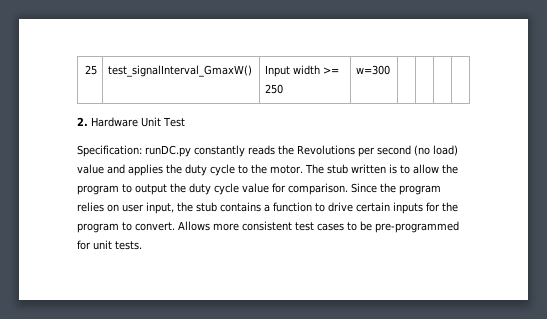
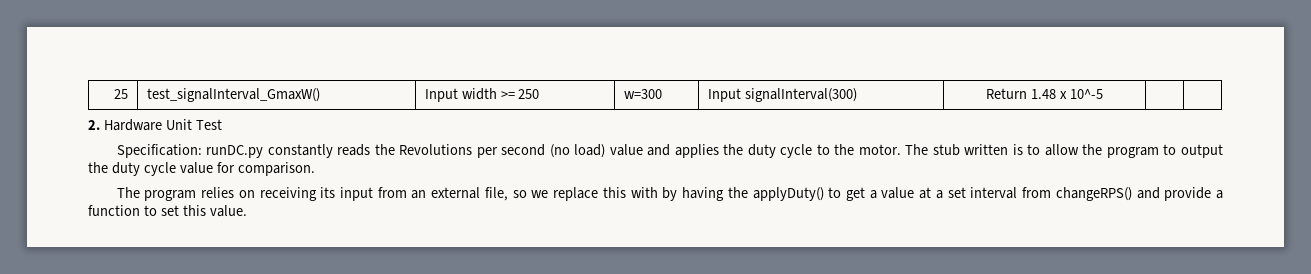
- 25 | test_signalInterval_GmaxW() | Input width >= 250 | w=300 | | | |
+ 25 | test_signalInterval_GmaxW() | Input width >= 250 | w=300 | Input signalInterval(300) | Return 1.48 x 10^-5 | |
- The stub written is to allow the program to output the duty cycle value for comparison. Since the program relies on user input, the stub contains a function to drive certain inputs for the program to convert. Allows more consistent test cases to be pre-programmed for unit tests.
+ The stub written is to allow the program to output the duty cycle value for comparison.
+ The program relies on receiving its input from an external file, so we replace this with by having the applyDuty() to get a value at a set interval from changeRPS() and provide a function to set this value.

